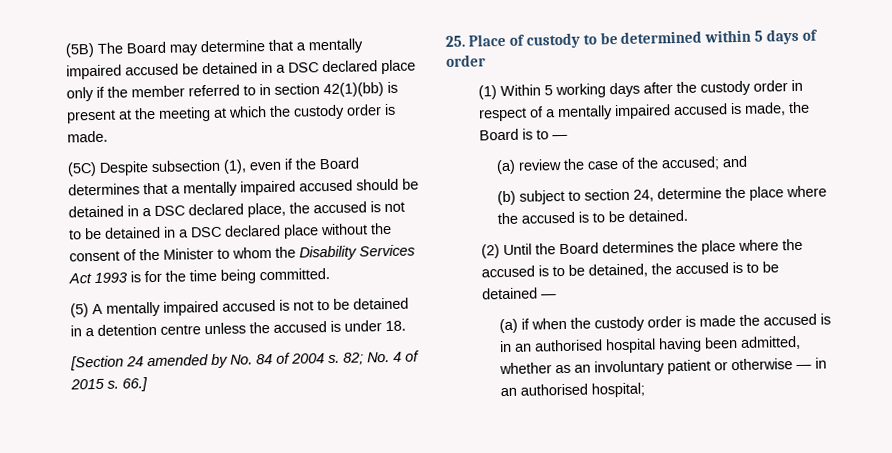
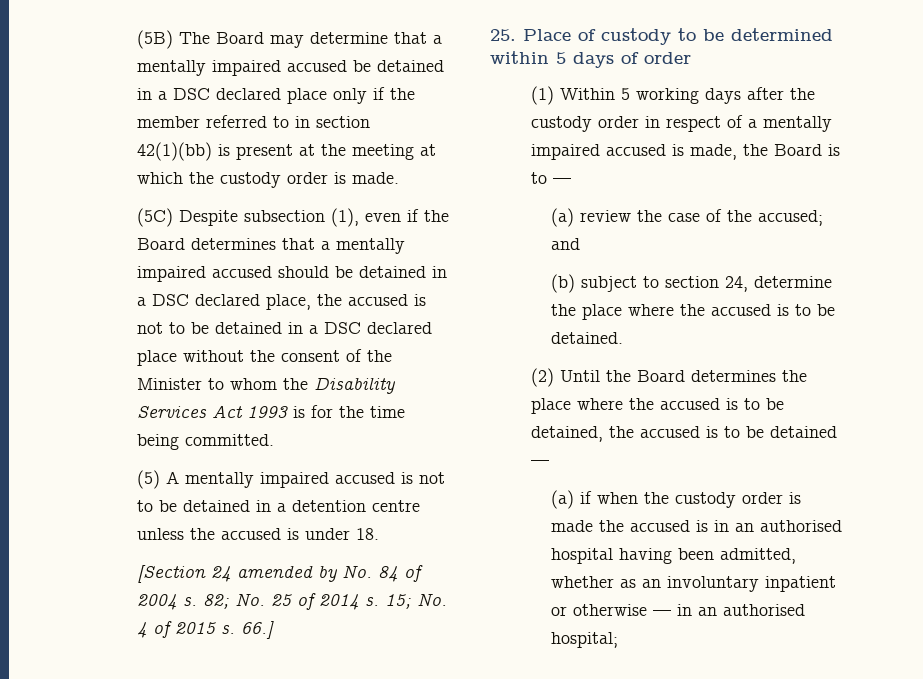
- 82; No. 4 of 2015 s.
+ 82; No. 25 of 2014 s. 15; No. 4 of 2015 s.
- (a) if when the custody order is made the accused is in an authorised hospital having been admitted, whether as an involuntary patient or otherwise — in an authorised hospital;
+ (a) if when the custody order is made the accused is in an authorised hospital having been admitted, whether as an involuntary inpatient or otherwise — in an authorised hospital;

